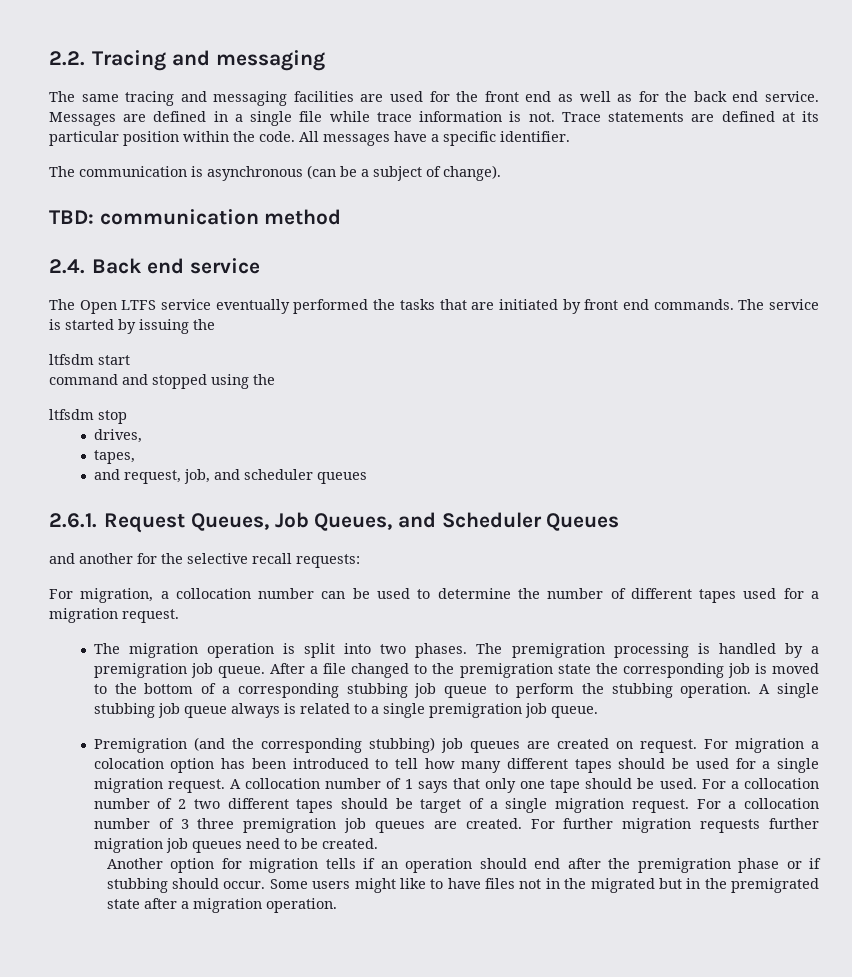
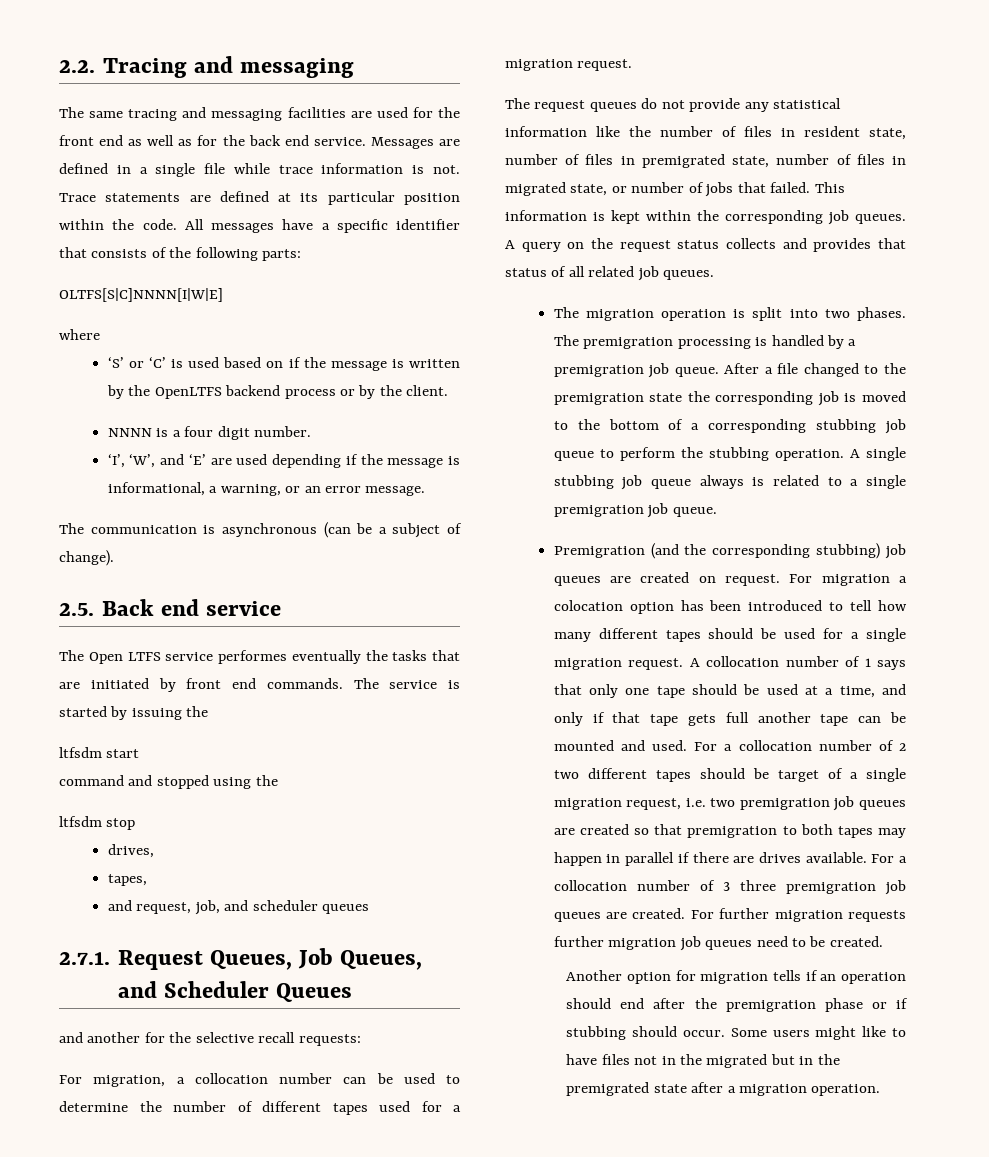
- All messages have a specific identifier.
+ All messages have a specific identifier that consists of the following parts:
+ OLTFS[S|C]NNNN[I|W|E]
+ where
+ ‘S’ or ‘C’ is used based on if the message is written by the OpenLTFS backend process or by the client.
+ NNNN is a four digit number.
+ ‘I’, ‘W’, and ‘E’ are used depending if the message is informational, a warning, or an error message.
- TBD: communication method
- 2.4. Back end service
+ 2.5. Back end service
- The Open LTFS service eventually performed the tasks that are initiated by front end commands.
+ The Open LTFS service performes eventually the tasks that are initiated by front end commands.
- 2.6.1. Request Queues, Job Queues, and Scheduler Queues
+ 2.7.1. Request Queues, Job Queues, and Scheduler Queues
+ The request queues do not provide any statistical information like the number of files in resident state, number of files in premigrated state, number of files in migrated state, or number of jobs that failed. This information is kept within the corresponding job queues. A query on the request status collects and provides that status of all related job queues.
- A collocation number of 1 says that only one tape should be used.
+ A collocation number of 1 says that only one tape should be used at a time, and only if that tape gets full another tape can be mounted and used.
- For a collocation number of 2 two different tapes should be target of a single migration request.
+ For a collocation number of 2 two different tapes should be target of a single migration request, i.e. two premigration job queues are created so that premigration to both tapes may happen in parallel if there are drives available.

